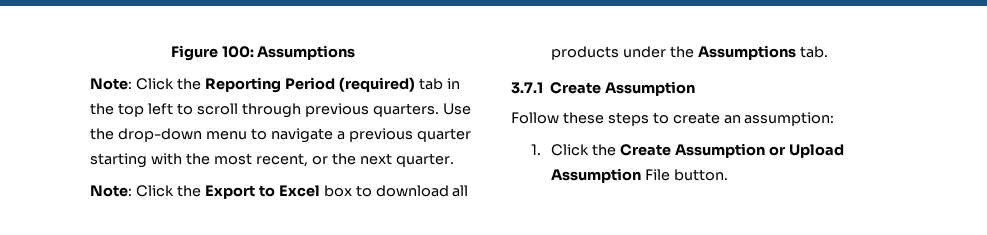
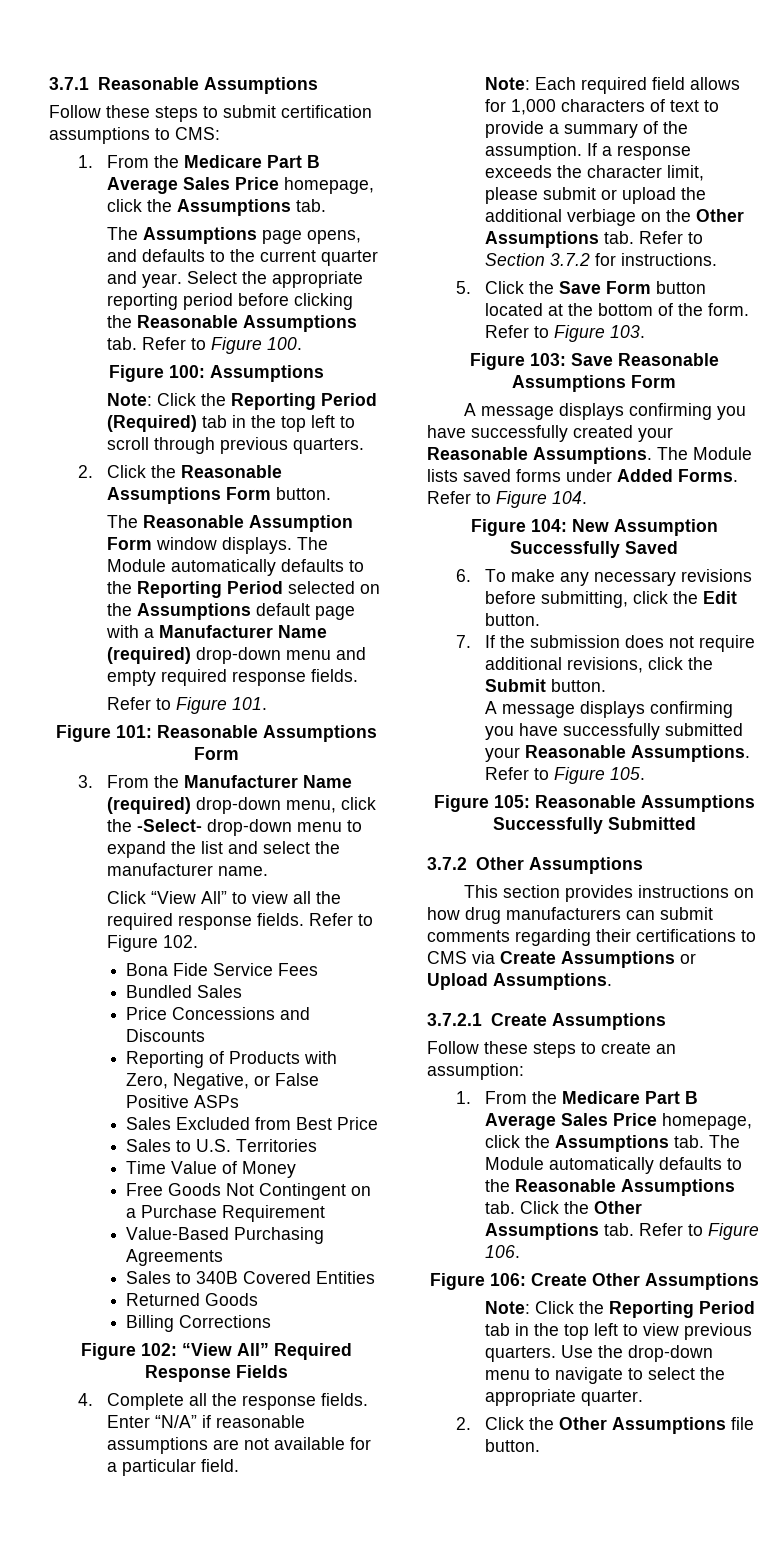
+ 3.7.1 Reasonable Assumptions
+ Follow these steps to submit certification assumptions to CMS:
+ 1. From the Medicare Part B Average Sales Price homepage, click the Assumptions tab.
+ The Assumptions page opens, and defaults to the current quarter and year. Select the appropriate reporting period before clicking the Reasonable Assumptions tab. Refer to Figure 100.
- Note: Click the Reporting Period (required) tab in the top left to scroll through previous quarters. Use the drop-down menu to navigate a previous quarter starting with the most recent, or the next quarter.
- Note: Click the Export to Excel box to download all products under the Assumptions tab.
- 3.7.1 Create Assumption
+ Note: Click the Reporting Period (Required) tab in the top left to scroll through previous quarters.
+ 2. Click the Reasonable Assumptions Form button.
+ The Reasonable Assumption Form window displays. The Module automatically defaults to the Reporting Period selected on the Assumptions default page with a Manufacturer Name (required) drop-down menu and empty required response fields.
+ Refer to Figure 101.
+ Figure 101: Reasonable Assumptions Form
+ 3. From the Manufacturer Name (required) drop-down menu, click the -Select- drop-down menu to expand the list and select the manufacturer name.
+ Click “View All” to view all the required response fields. Refer to Figure 102.
+ Bona Fide Service Fees
+ Bundled Sales
+ Price Concessions and Discounts
+ Reporting of Products with Zero, Negative, or False Positive ASPs
+ Sales Excluded from Best Price
+ Sales to U.S. Territories
+ Time Value of Money
+ Free Goods Not Contingent on a Purchase Requirement
+ Value-Based Purchasing Agreements
+ Sales to 340B Covered Entities
+ Returned Goods
+ Billing Corrections
+ Figure 102: “View All” Required Response Fields
+ 4. Complete all the response fields. Enter “N/A” if reasonable assumptions are not available for a particular field.
+ Note: Each required field allows for 1,000 characters of text to provide a summary of the assumption. If a response exceeds the character limit, please submit or upload the additional verbiage on the Other Assumptions tab. Refer to Section 3.7.2 for instructions.
+ 5. Click the Save Form button located at the bottom of the form. Refer to Figure 103.
+ Figure 103: Save Reasonable Assumptions Form
+ A message displays confirming you have successfully created your Reasonable Assumptions. The Module lists saved forms under Added Forms. Refer to Figure 104.
+ Figure 104: New Assumption Successfully Saved
+ 6. To make any necessary revisions before submitting, click the Edit button.
+ 7. If the submission does not require additional revisions, click the Submit button.
+ A message displays confirming you have successfully submitted your Reasonable Assumptions. Refer to Figure 105.
+ Figure 105: Reasonable Assumptions Successfully Submitted
+ 3.7.2 Other Assumptions
+ This section provides instructions on how drug manufacturers can submit comments regarding their certifications to CMS via Create Assumptions or Upload Assumptions.
+ 3.7.2.1 Create Assumptions
- 1. Click the Create Assumption or Upload Assumption File button.
+ 1. From the Medicare Part B Average Sales Price homepage, click the Assumptions tab. The Module automatically defaults to the Reasonable Assumptions tab. Click the Other Assumptions tab. Refer to Figure 106.
+ Figure 106: Create Other Assumptions
+ Note: Click the Reporting Period tab in the top left to view previous quarters. Use the drop-down menu to navigate to select the appropriate quarter.
+ 2. Click the Other Assumptions file button.

